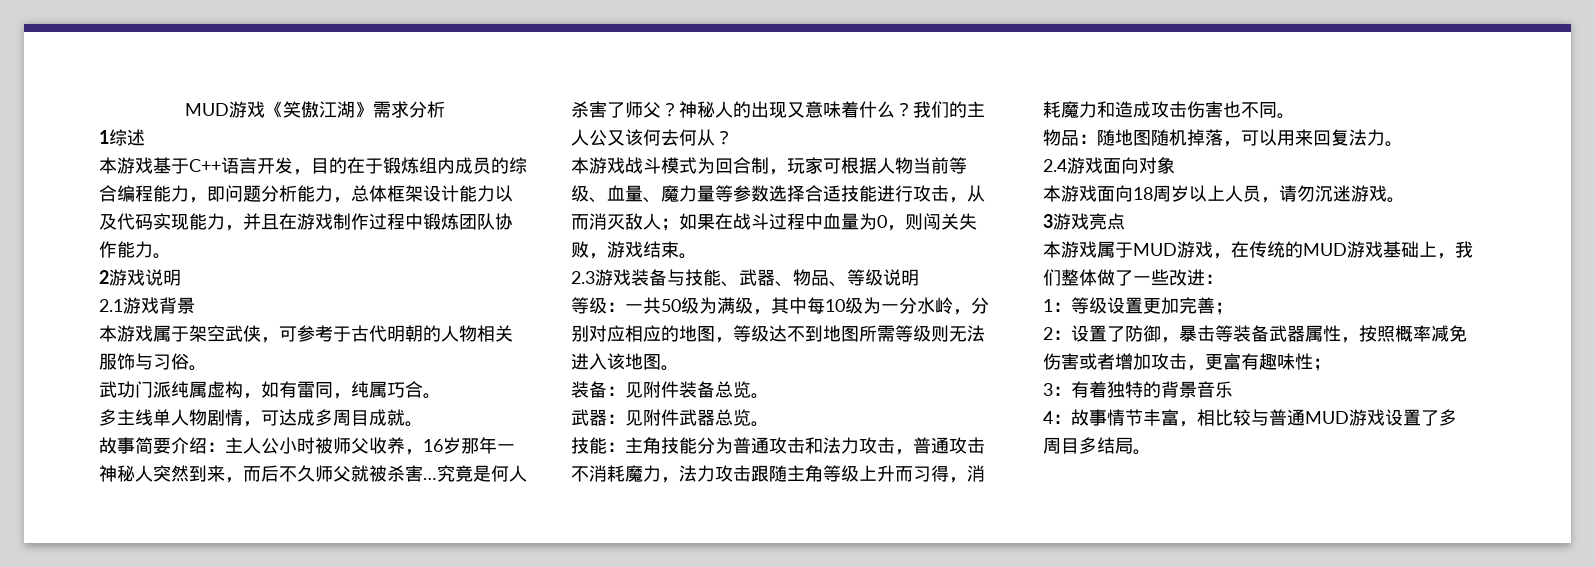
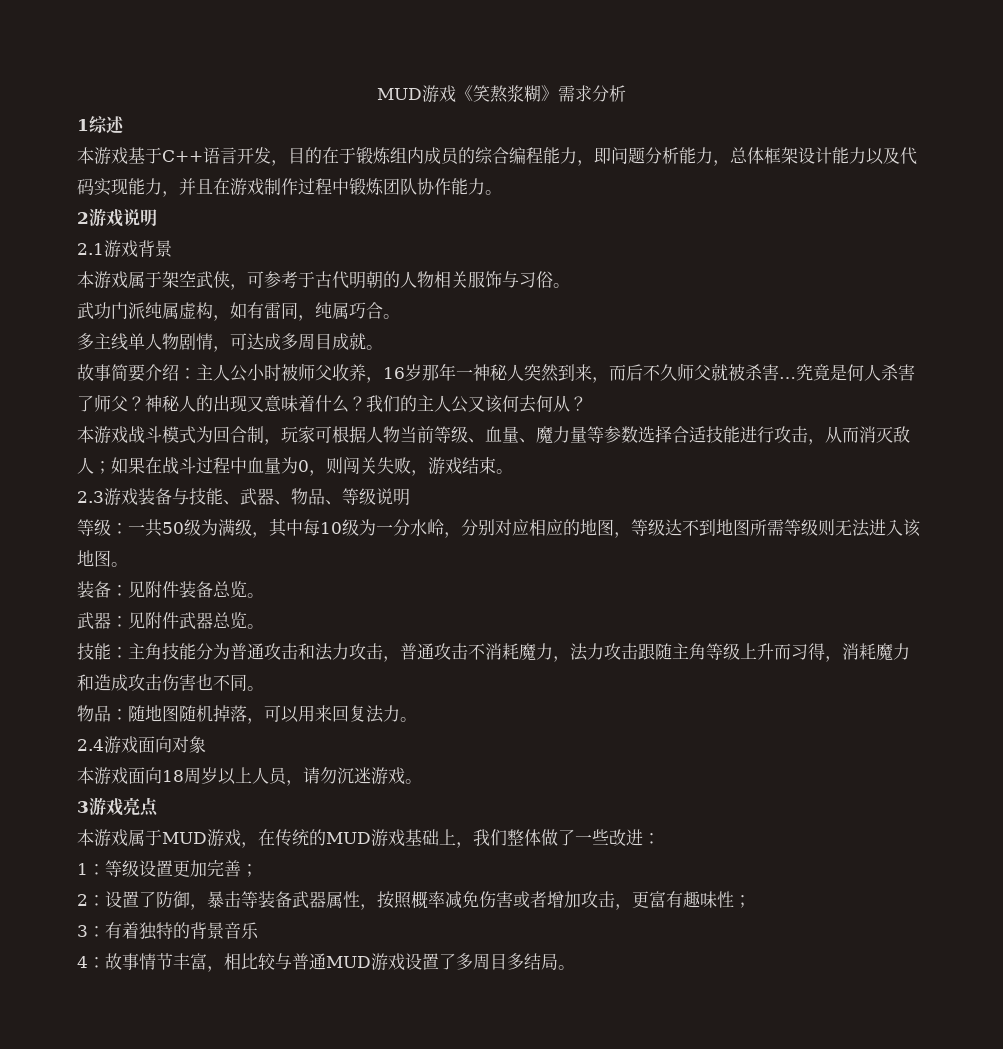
- MUD游戏《笑傲江湖》需求分析
+ MUD游戏《笑熬浆糊》需求分析

